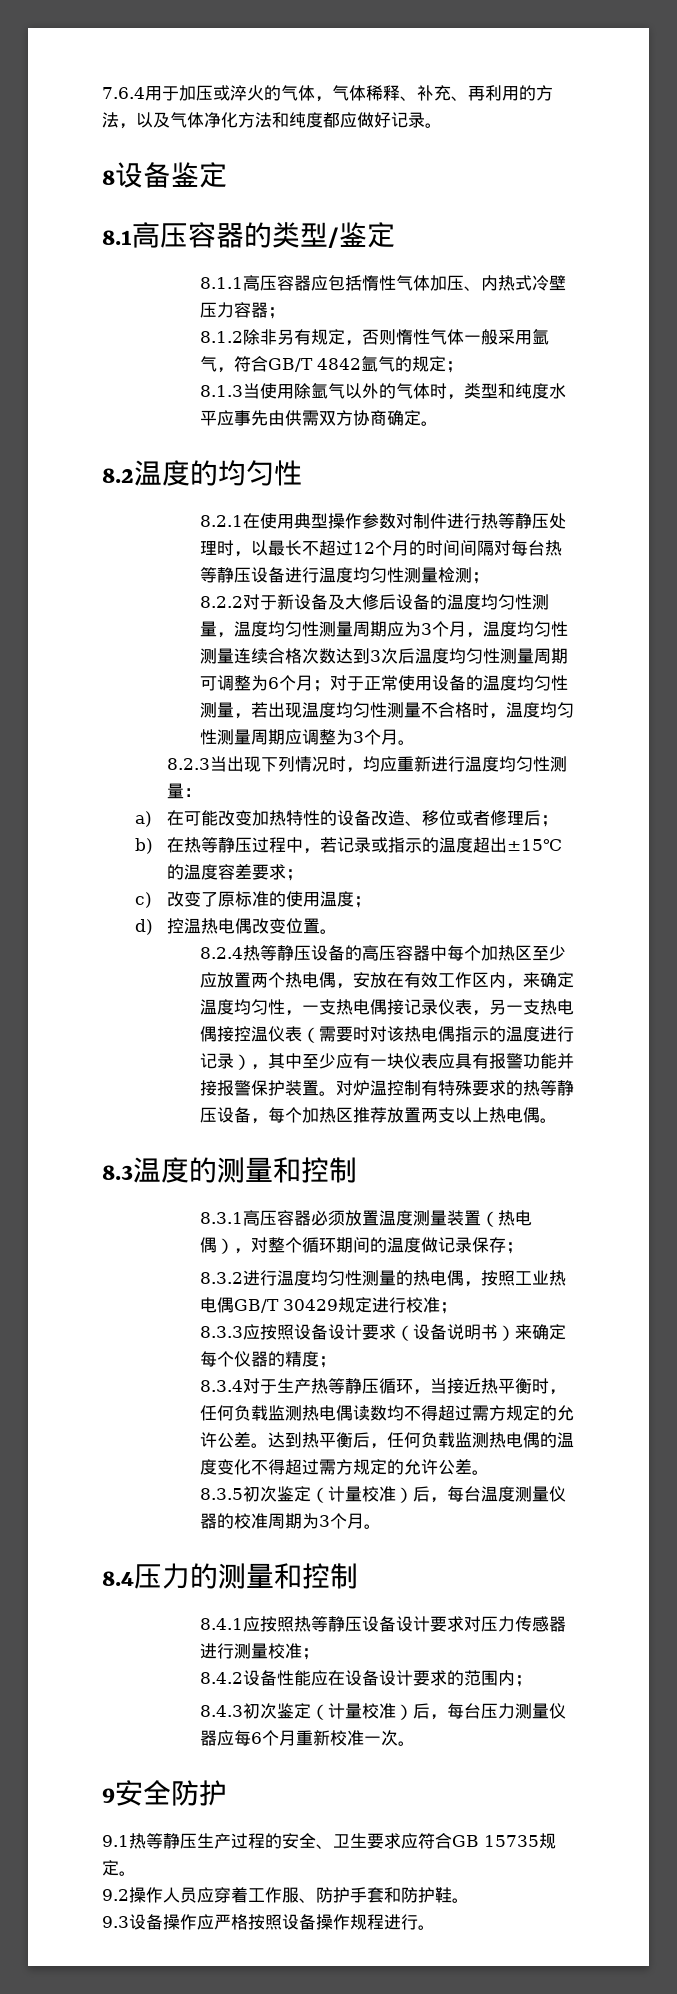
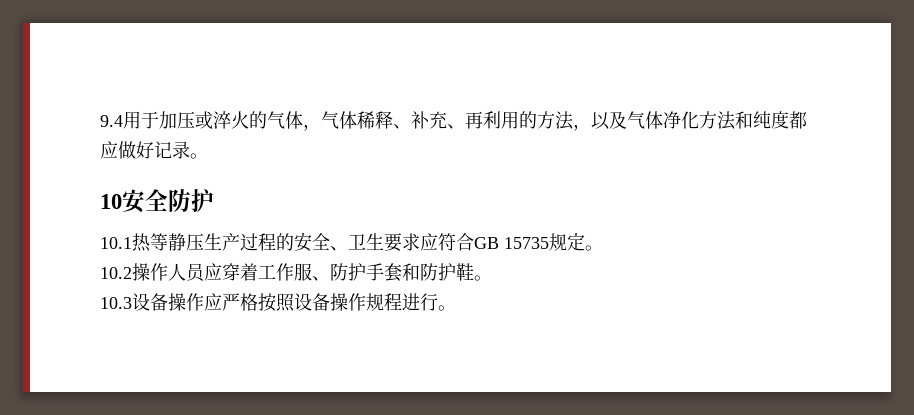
- 7.6.4用于加压或淬火的气体，气体稀释、补充、再利用的方法，以及气体净化方法和纯度都应做好记录。
+ 9.4用于加压或淬火的气体，气体稀释、补充、再利用的方法，以及气体净化方法和纯度都应做好记录。
- 8设备鉴定
- 8.1高压容器的类型/鉴定
- 8.1.1高压容器应包括惰性气体加压、内热式冷壁压力容器；
- 8.1.2除非另有规定，否则惰性气体一般采用氩气，符合GB/T 4842氩气的规定；
- 8.1.3当使用除氩气以外的气体时，类型和纯度水平应事先由供需双方协商确定。
- 8.2温度的均匀性
- 8.2.1在使用典型操作参数对制件进行热等静压处理时，以最长不超过12个月的时间间隔对每台热等静压设备进行温度均匀性测量检测；
- 8.2.2对于新设备及大修后设备的温度均匀性测量，温度均匀性测量周期应为3个月，温度均匀性测量连续合格次数达到3次后温度均匀性测量周期可调整为6个月；对于正常使用设备的温度均匀性测量，若出现温度均匀性测量不合格时，温度均匀性测量周期应调整为3个月。
- 8.2.3当出现下列情况时，均应重新进行温度均匀性测量：
- a)在可能改变加热特性的设备改造、移位或者修理后；
- b)在热等静压过程中，若记录或指示的温度超出±15℃的温度容差要求；
- c)改变了原标准的使用温度；
- d)控温热电偶改变位置。
- 8.2.4热等静压设备的高压容器中每个加热区至少应放置两个热电偶，安放在有效工作区内，来确定温度均匀性，一支热电偶接记录仪表，另一支热电偶接控温仪表（需要时对该热电偶指示的温度进行记录），其中至少应有一块仪表应具有报警功能并接报警保护装置。对炉温控制有特殊要求的热等静压设备，每个加热区推荐放置两支以上热电偶。
- 8.3温度的测量和控制
- 8.3.1高压容器必须放置温度测量装置（热电偶），对整个循环期间的温度做记录保存；
- 8.3.2进行温度均匀性测量的热电偶，按照工业热电偶GB/T 30429规定进行校准；
- 8.3.3应按照设备设计要求（设备说明书）来确定每个仪器的精度；
- 8.3.4对于生产热等静压循环，当接近热平衡时，任何负载监测热电偶读数均不得超过需方规定的允许公差。达到热平衡后，任何负载监测热电偶的温度变化不得超过需方规定的允许公差。
- 8.3.5初次鉴定（计量校准）后，每台温度测量仪器的校准周期为3个月。
- 8.4压力的测量和控制
- 8.4.1应按照热等静压设备设计要求对压力传感器进行测量校准；
- 8.4.2设备性能应在设备设计要求的范围内；
- 8.4.3初次鉴定（计量校准）后，每台压力测量仪器应每6个月重新校准一次。
- 9安全防护
+ 10安全防护
- 9.1热等静压生产过程的安全、卫生要求应符合GB 15735规定。
+ 10.1热等静压生产过程的安全、卫生要求应符合GB 15735规定。
- 9.2操作人员应穿着工作服、防护手套和防护鞋。
+ 10.2操作人员应穿着工作服、防护手套和防护鞋。
- 9.3设备操作应严格按照设备操作规程进行。
+ 10.3设备操作应严格按照设备操作规程进行。

